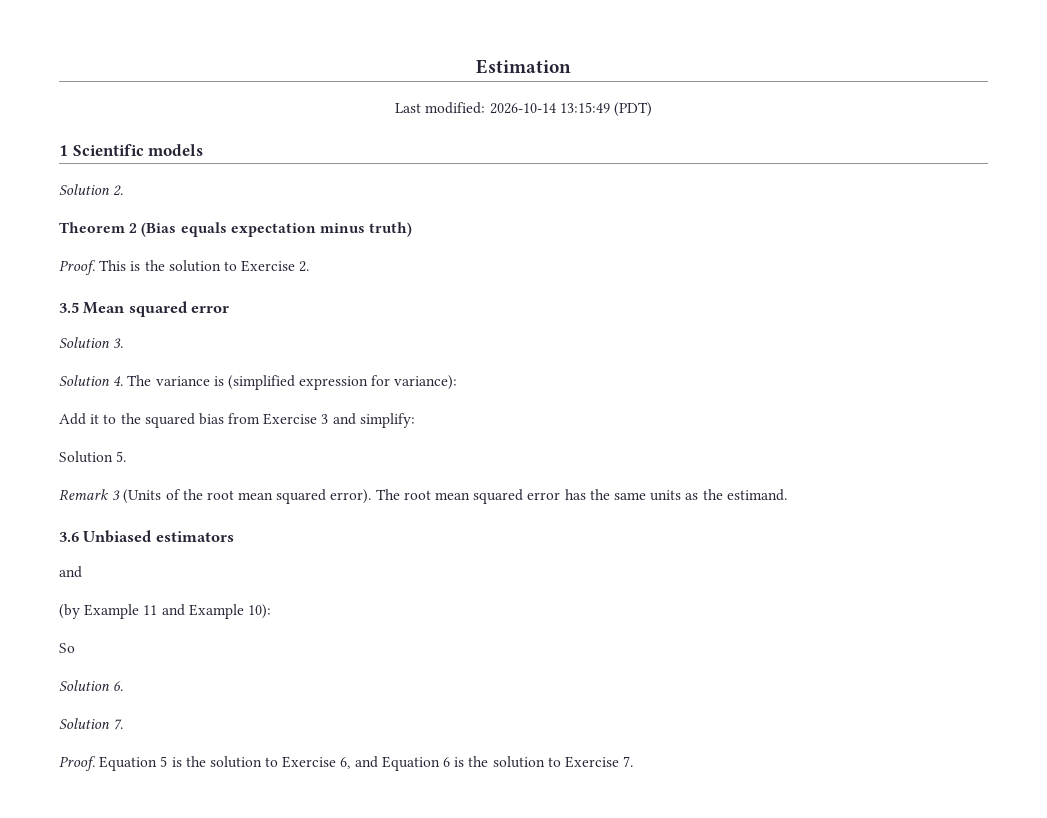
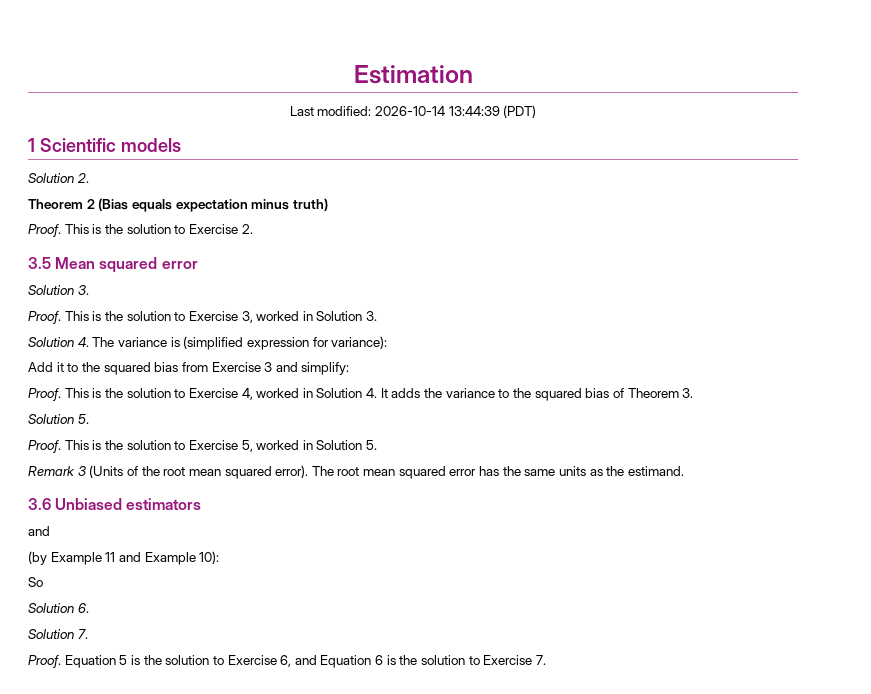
- Last modified: 2026-10-14 13:15:49 (PDT)
+ Last modified: 2026-10-14 13:44:39 (PDT)
+ Proof. This is the solution to Exercise 3, worked in Solution 3.
+ Proof. This is the solution to Exercise 4, worked in Solution 4. It adds the variance to the squared bias of Theorem 3.
  Solution 5.
+ Proof. This is the solution to Exercise 5, worked in Solution 5.

